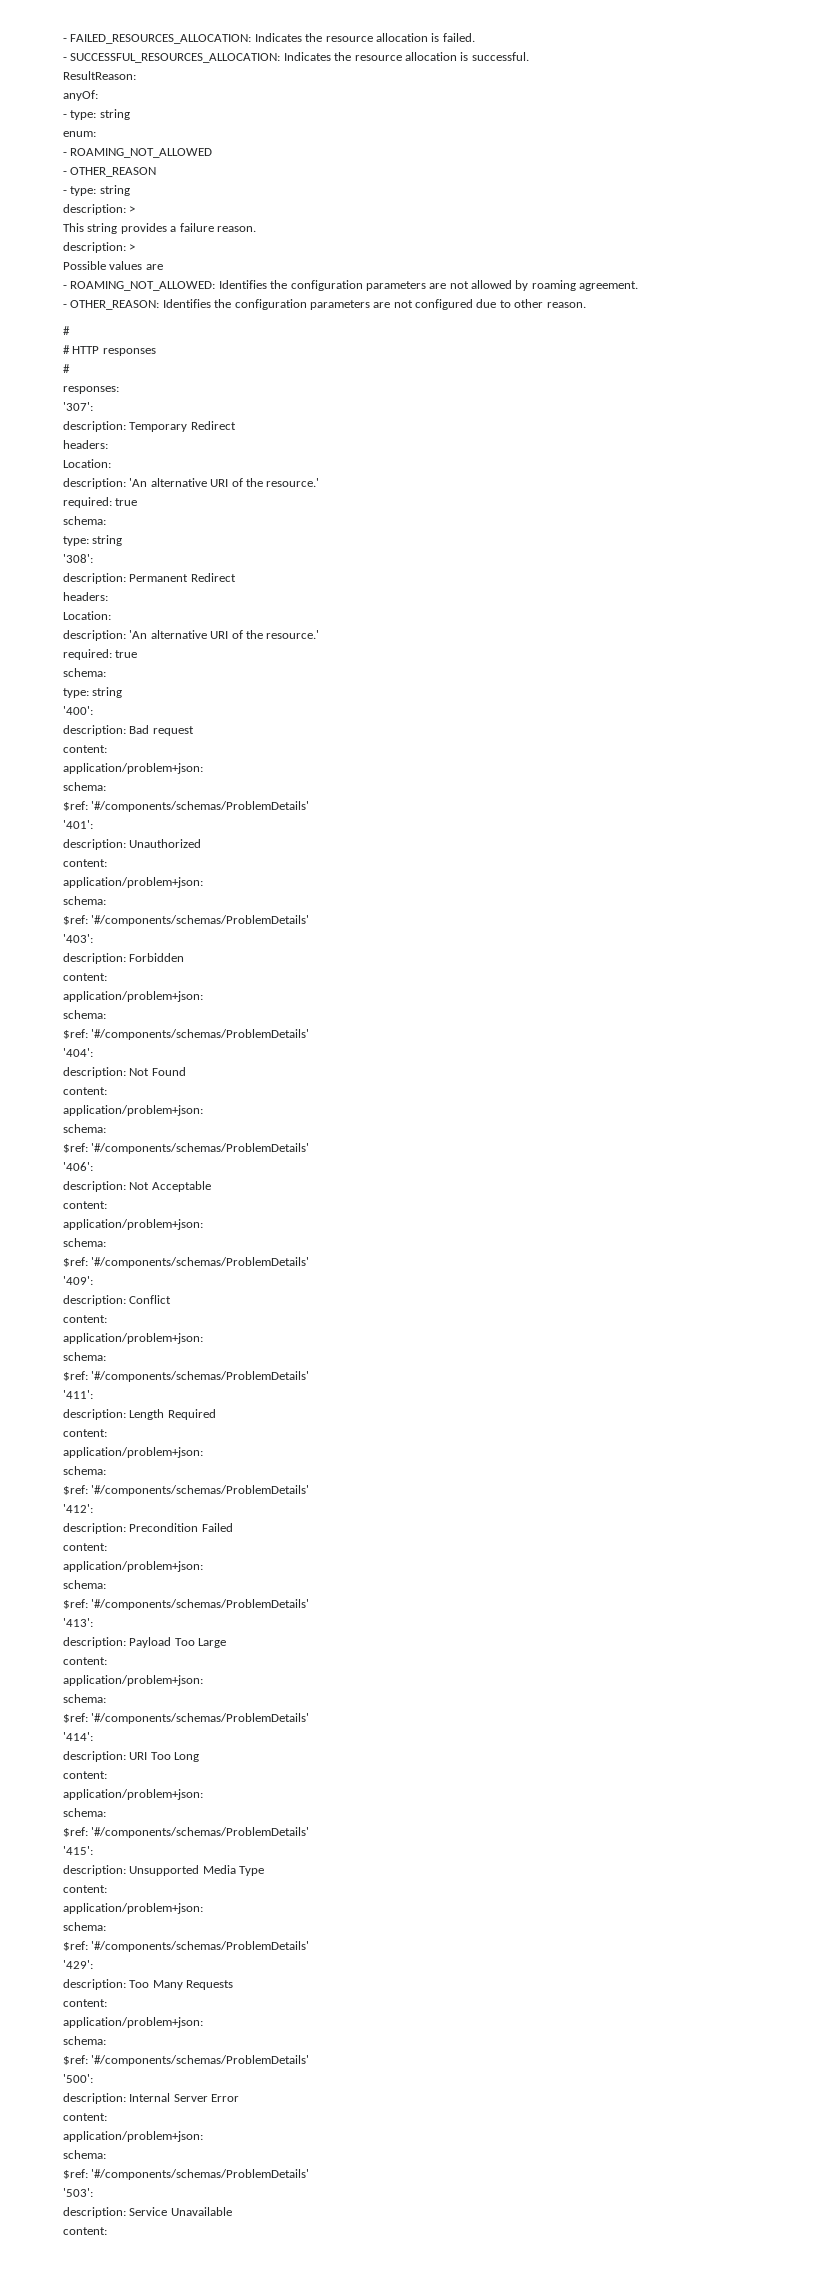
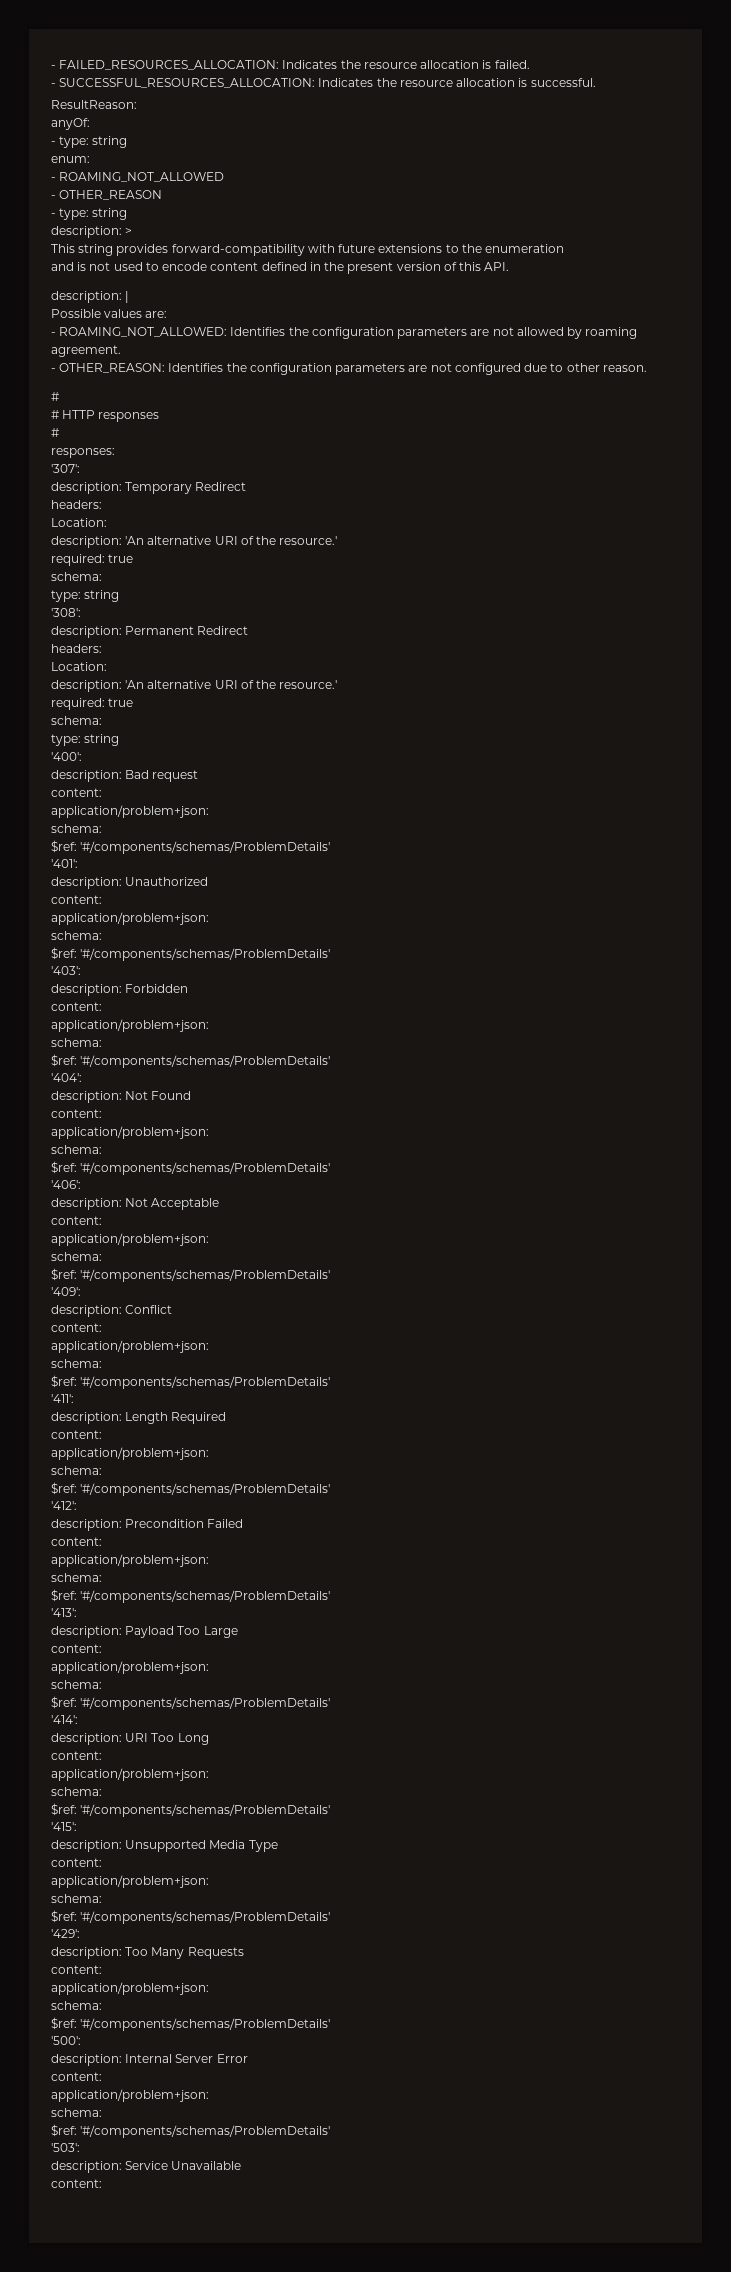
- This string provides a failure reason.
- description: >
+ This string provides forward-compatibility with future extensions to the enumeration
+ and is not used to encode content defined in the present version of this API.
+ description: |
- Possible values are
+ Possible values are:

